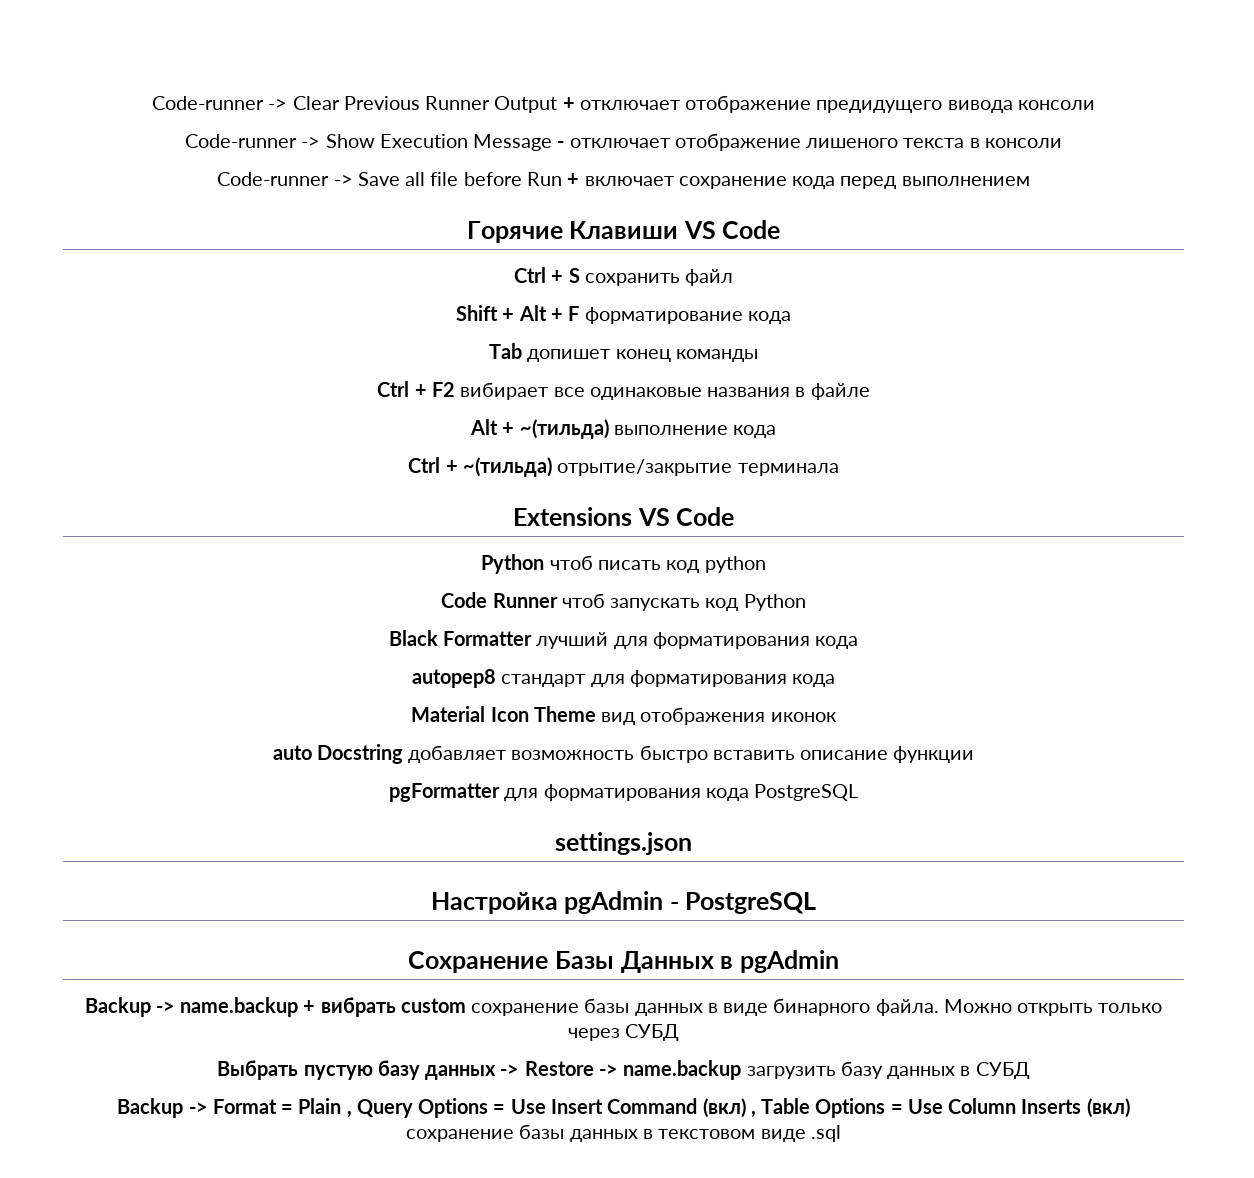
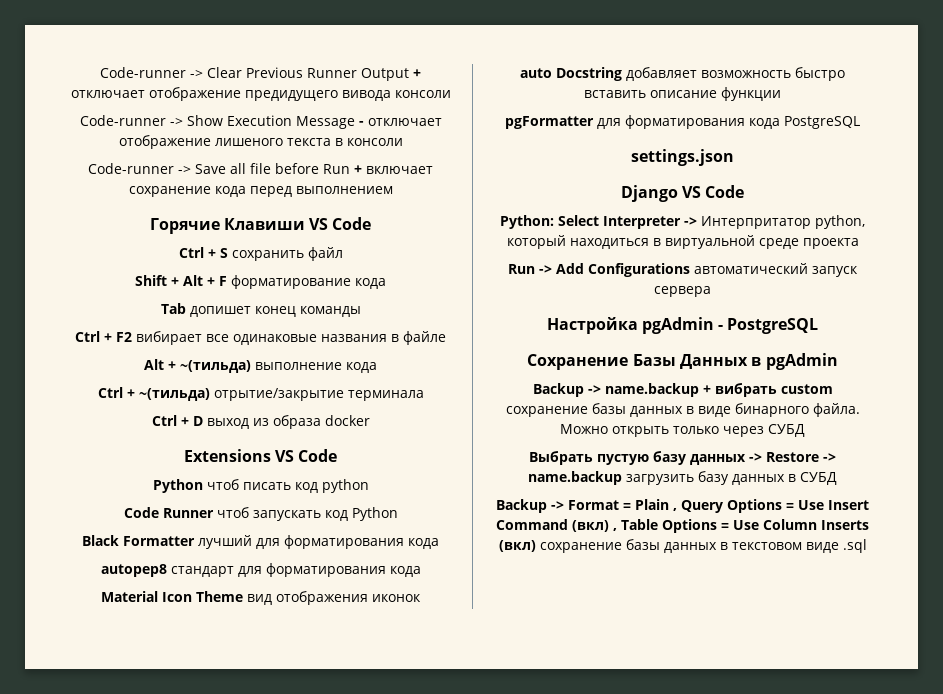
+ Ctrl + D выход из образа docker
+ Django VS Code
+ Python: Select Interpreter -> Интерпритатор python, который находиться в виртуальной среде проекта
+ Run -> Add Configurations автоматический запуск сервера

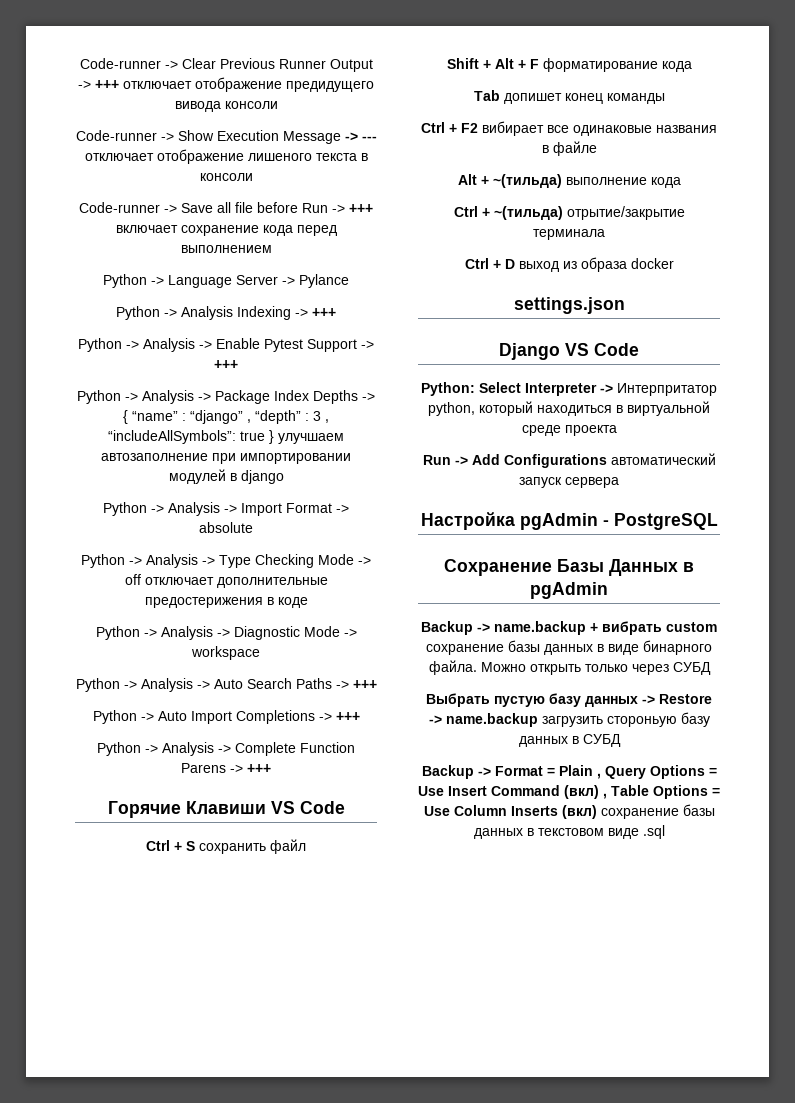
- Code-runner -> Clear Previous Runner Output + отключает отображение предидущего вивода консоли
+ Code-runner -> Clear Previous Runner Output -> +++ отключает отображение предидущего вивода консоли
- Code-runner -> Show Execution Message - отключает отображение лишеного текста в консоли
+ Code-runner -> Show Execution Message -> --- отключает отображение лишеного текста в консоли
- Code-runner -> Save all file before Run + включает сохранение кода перед выполнением
+ Code-runner -> Save all file before Run -> +++ включает сохранение кода перед выполнением
+ Python -> Language Server -> Pylance
+ Python -> Analysis Indexing -> +++
+ Python -> Analysis -> Enable Pytest Support -> +++
+ Python -> Analysis -> Package Index Depths -> { “name” : “django” , “depth” : 3 , “includeAllSymbols”: true } улучшаем автозаполнение при импортировании модулей в django
+ Python -> Analysis -> Import Format -> absolute
+ Python -> Analysis -> Type Checking Mode -> off отключает дополнительные предостерижения в коде
+ Python -> Analysis -> Diagnostic Mode -> workspace
+ Python -> Analysis -> Auto Search Paths -> +++
+ Python -> Auto Import Completions -> +++
+ Python -> Analysis -> Complete Function Parens -> +++
- Extensions VS Code
- Python чтоб писать код python
- Code Runner чтоб запускать код Python
- Black Formatter лучший для форматирования кода
- autopep8 стандарт для форматирования кода
- Material Icon Theme вид отображения иконок
- auto Docstring добавляет возможность быстро вставить описание функции
- pgFormatter для форматирования кода PostgreSQL
- Выбрать пустую базу данных -> Restore -> name.backup загрузить базу данных в СУБД
+ Выбрать пустую базу данных -> Restore -> name.backup загрузить стороньую базу данных в СУБД

